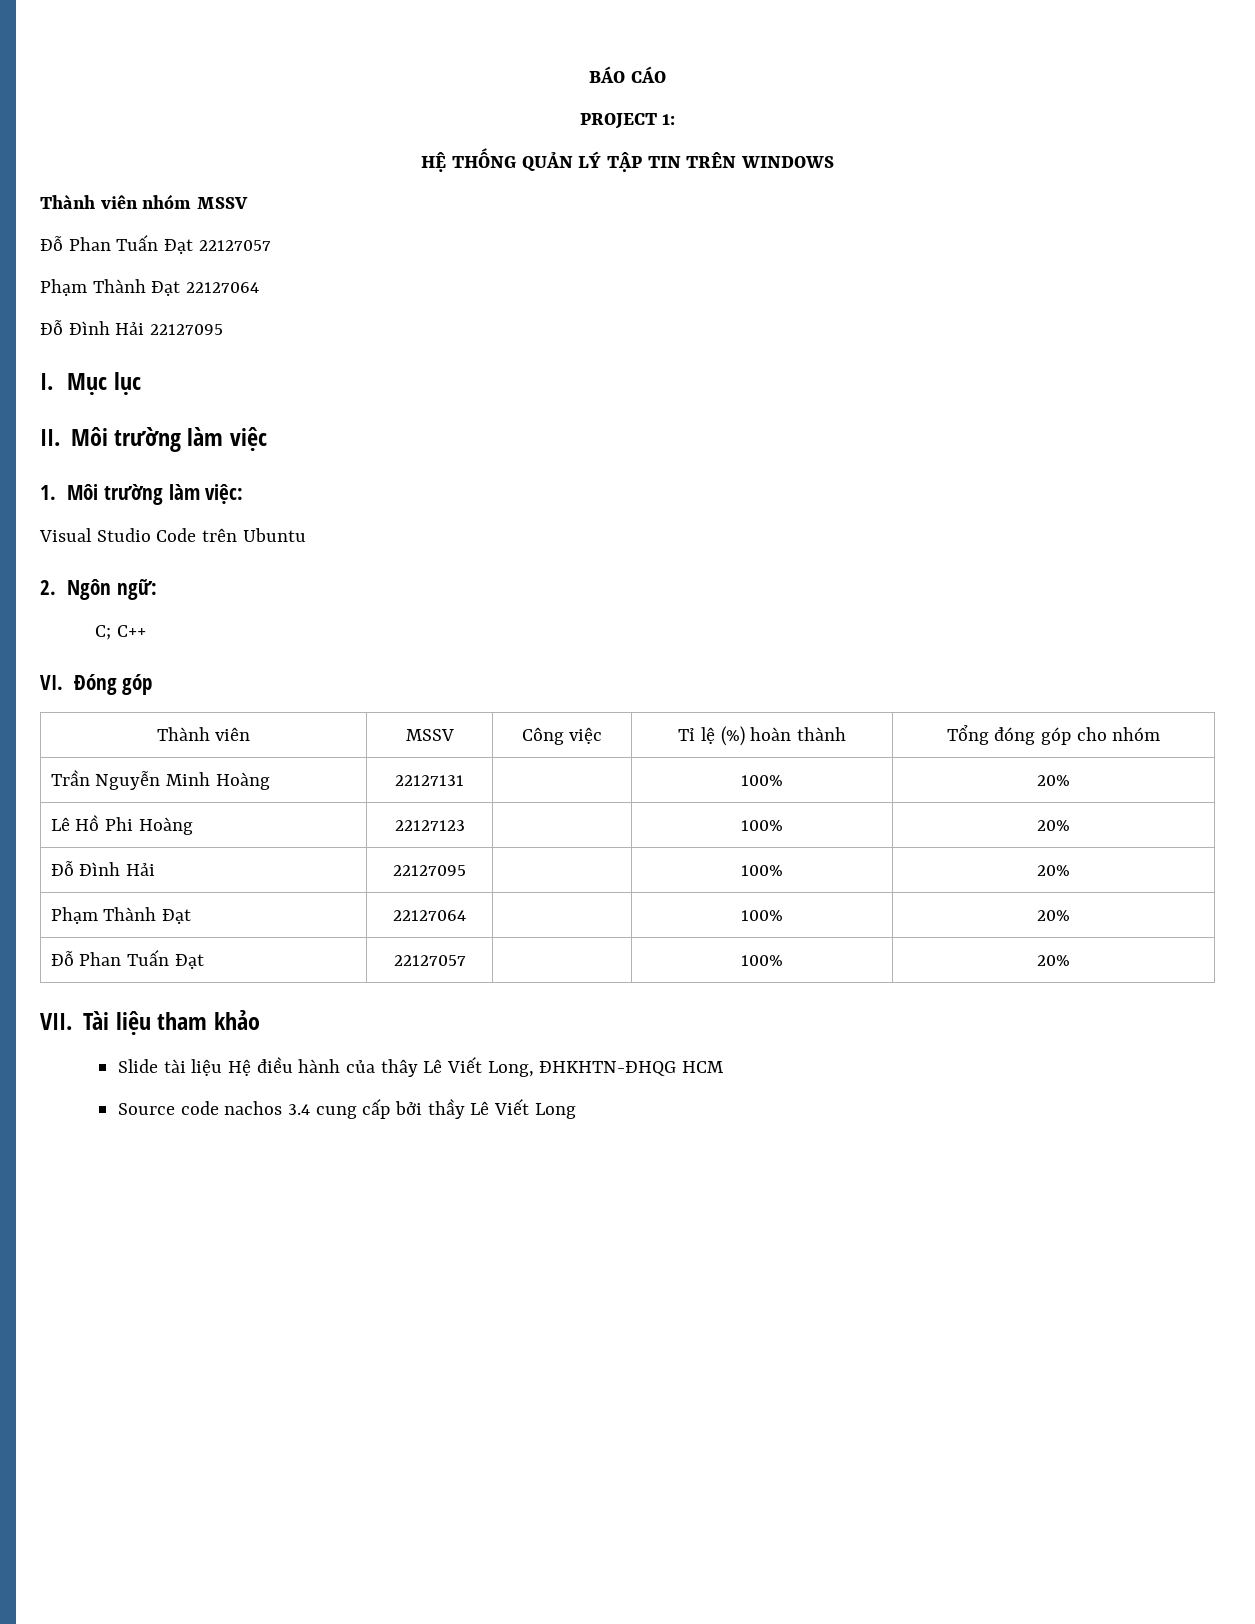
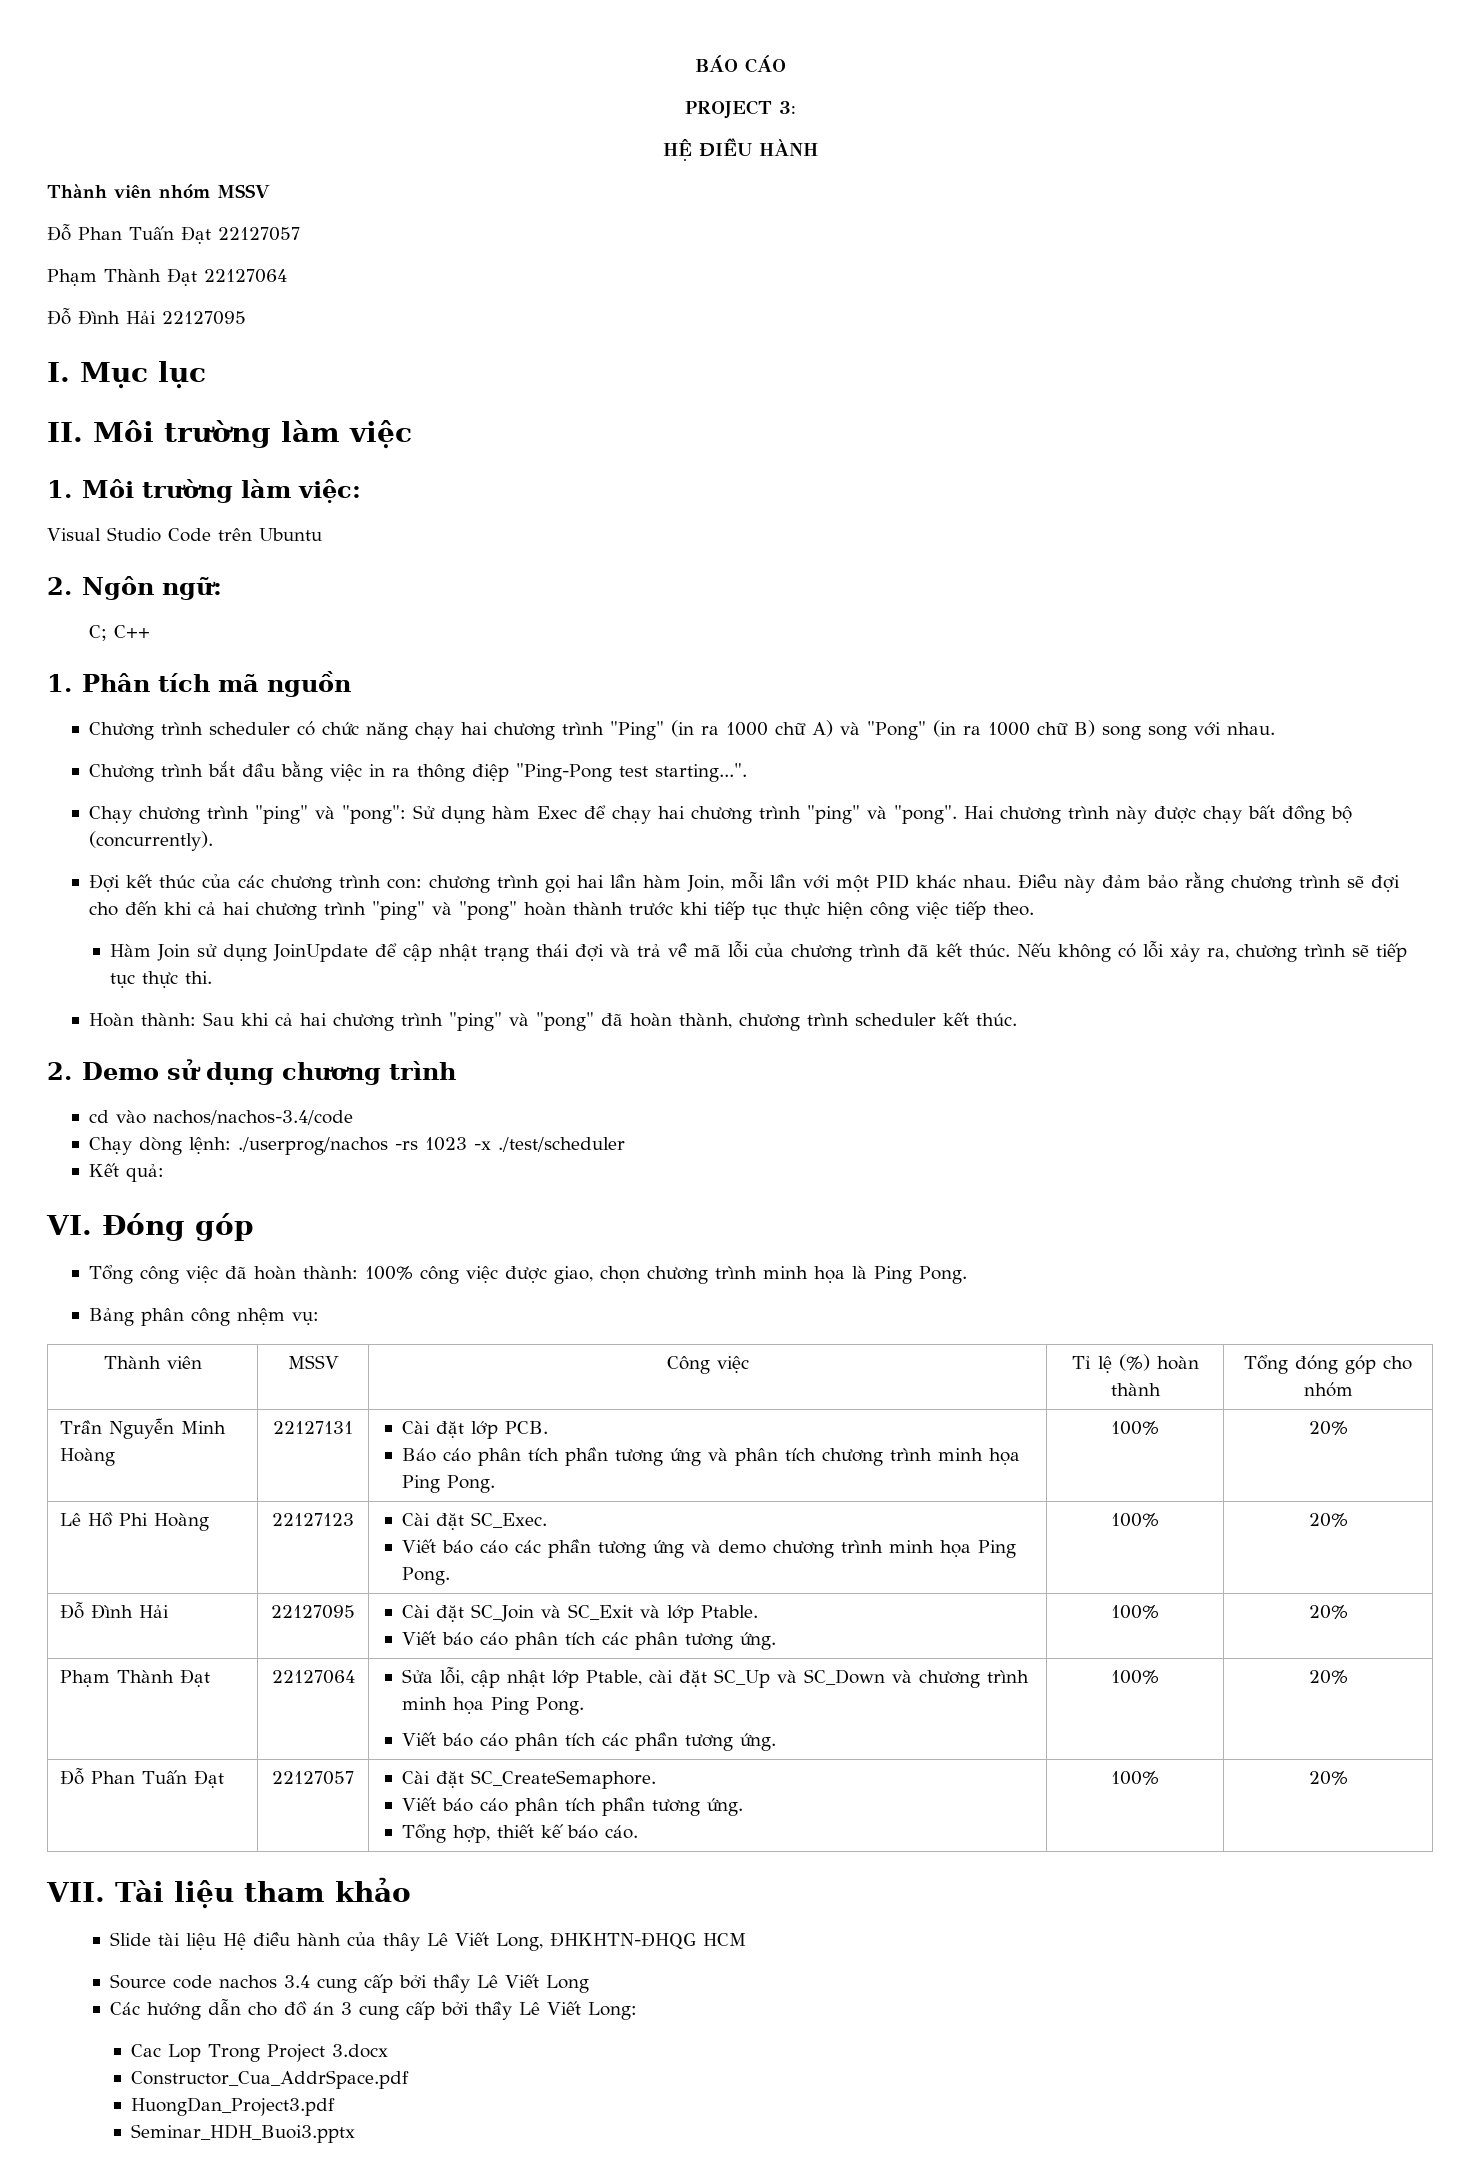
- PROJECT 1:
+ PROJECT 3:
- HỆ THỐNG QUẢN LÝ TẬP TIN TRÊN WINDOWS
+ HỆ ĐIỀU HÀNH
+ 1. Phân tích mã nguồn
+ Chương trình scheduler có chức năng chạy hai chương trình "Ping" (in ra 1000 chữ A) và "Pong" (in ra 1000 chữ B) song song với nhau.
+ Chương trình bắt đầu bằng việc in ra thông điệp "Ping-Pong test starting...".
+ Chạy chương trình "ping" và "pong": Sử dụng hàm Exec để chạy hai chương trình "ping" và "pong". Hai chương trình này được chạy bất đồng bộ (concurrently).
+ Đợi kết thúc của các chương trình con: chương trình gọi hai lần hàm Join, mỗi lần với một PID khác nhau. Điều này đảm bảo rằng chương trình sẽ đợi cho đến khi cả hai chương trình "ping" và "pong" hoàn thành trước khi tiếp tục thực hiện công việc tiếp theo.
+ Hàm Join sử dụng JoinUpdate để cập nhật trạng thái đợi và trả về mã lỗi của chương trình đã kết thúc. Nếu không có lỗi xảy ra, chương trình sẽ tiếp tục thực thi.
+ Hoàn thành: Sau khi cả hai chương trình "ping" và "pong" đã hoàn thành, chương trình scheduler kết thúc.
+ 2. Demo sử dụng chương trình
+ cd vào nachos/nachos-3.4/code
+ Chạy dòng lệnh: ./userprog/nachos -rs 1023 -x ./test/scheduler
+ Kết quả:
  VI. Đóng góp
+ Tổng công việc đã hoàn thành: 100% công việc được giao, chọn chương trình minh họa là Ping Pong.
+ Bảng phân công nhệm vụ:
- Trần Nguyễn Minh Hoàng | 22127131 | | 100% | 20%
+ Trần Nguyễn Minh Hoàng | 22127131 | Cài đặt lớp PCB.
+ Báo cáo phân tích phần tương ứng và phân tích chương trình minh họa Ping Pong. | 100% | 20%
- Lê Hồ Phi Hoàng | 22127123 | | 100% | 20%
+ Lê Hồ Phi Hoàng | 22127123 | Cài đặt SC_Exec.
+ Viết báo cáo các phần tương ứng và demo chương trình minh họa Ping Pong. | 100% | 20%
- Đỗ Đình Hải | 22127095 | | 100% | 20%
+ Đỗ Đình Hải | 22127095 | Cài đặt SC_Join và SC_Exit và lớp Ptable.
+ Viết báo cáo phân tích các phân tương ứng. | 100% | 20%
- Phạm Thành Đạt | 22127064 | | 100% | 20%
+ Phạm Thành Đạt | 22127064 | Sửa lỗi, cập nhật lớp Ptable, cài đặt SC_Up và SC_Down và chương trình minh họa Ping Pong.
+ Viết báo cáo phân tích các phần tương ứng. | 100% | 20%
- Đỗ Phan Tuấn Đạt | 22127057 | | 100% | 20%
+ Đỗ Phan Tuấn Đạt | 22127057 | Cài đặt SC_CreateSemaphore.
+ Viết báo cáo phân tích phần tương ứng.
+ Tổng hợp, thiết kế báo cáo. | 100% | 20%
+ Các hướng dẫn cho đồ án 3 cung cấp bởi thầy Lê Viết Long:
+ Cac Lop Trong Project 3.docx
+ Constructor_Cua_AddrSpace.pdf
+ HuongDan_Project3.pdf
+ Seminar_HDH_Buoi3.pptx

